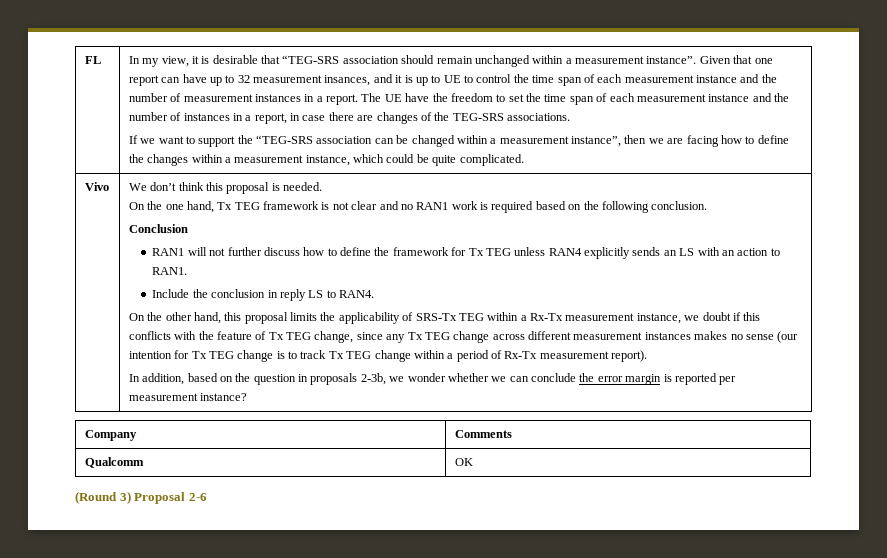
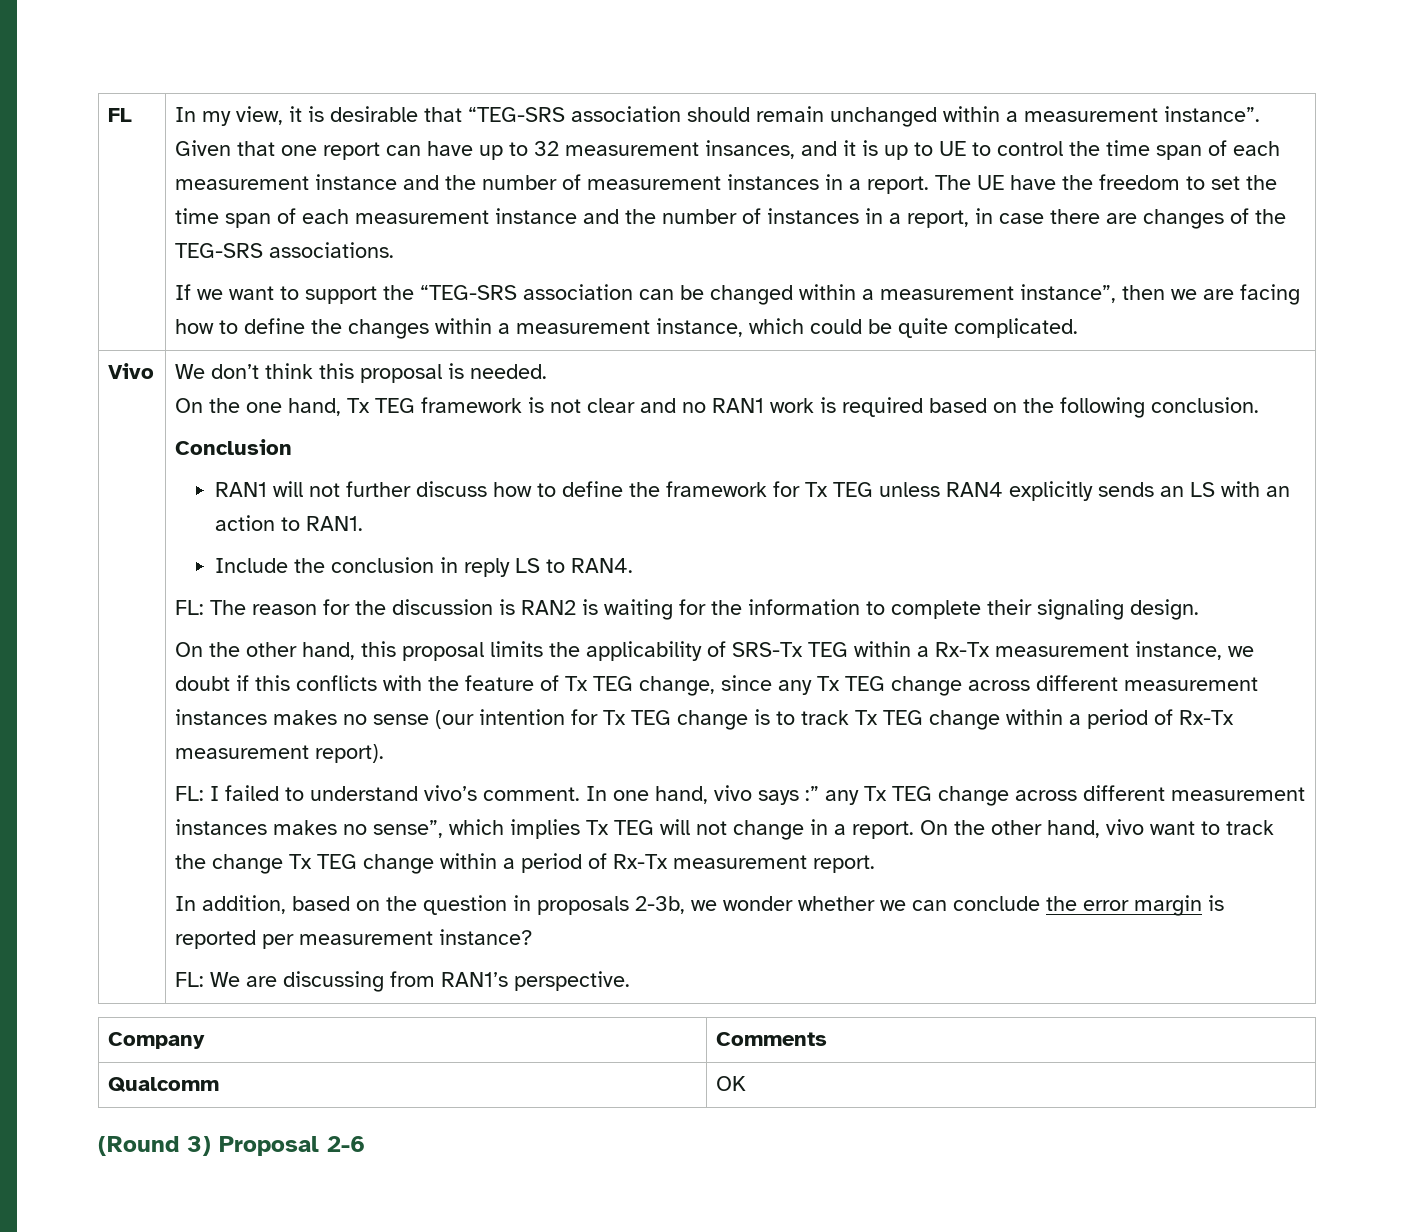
+ FL: The reason for the discussion is RAN2 is waiting for the information to complete their signaling design.
+ FL: I failed to understand vivo’s comment. In one hand, vivo says :” any Tx TEG change across different measurement instances makes no sense”, which implies Tx TEG will not change in a report. On the other hand, vivo want to track the change Tx TEG change within a period of Rx-Tx measurement report.
+ FL: We are discussing from RAN1’s perspective.

